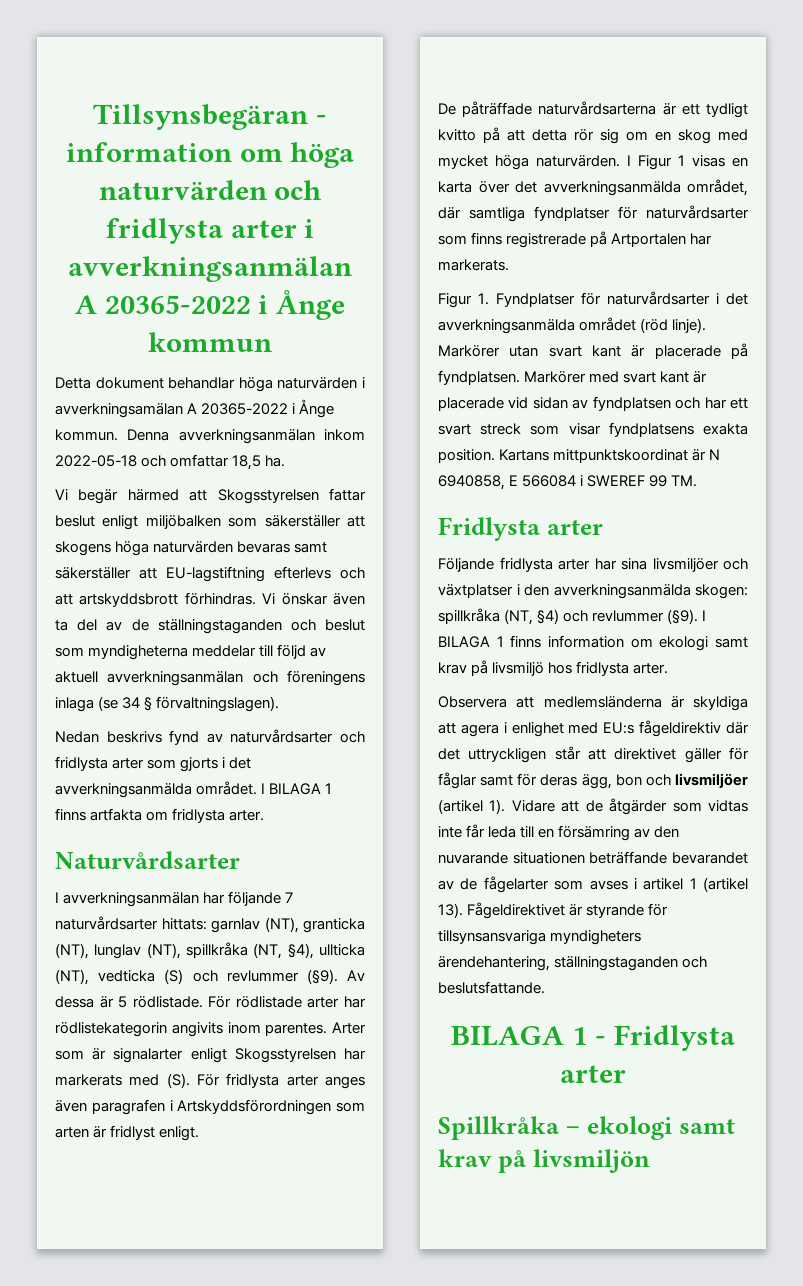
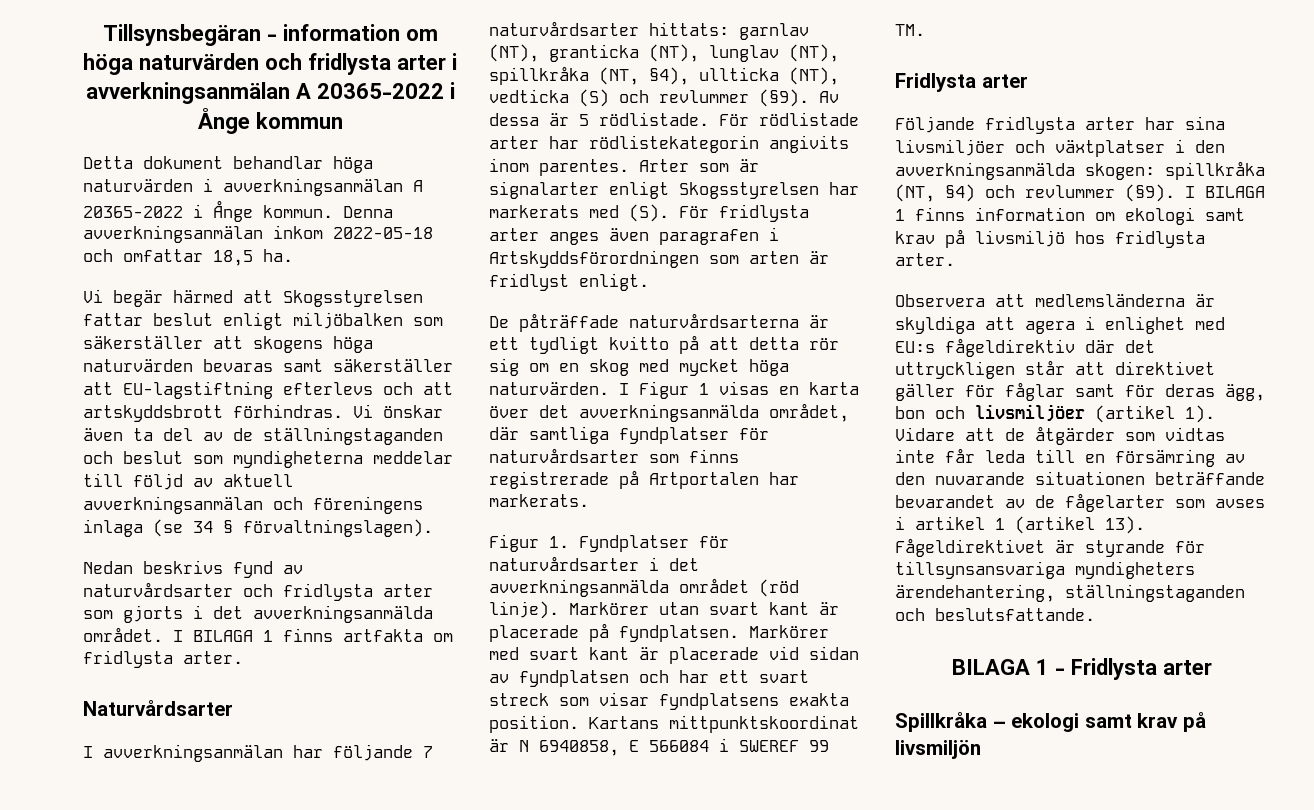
- Detta dokument behandlar höga naturvärden i avverkningsamälan A 20365-2022 i Ånge kommun.
+ Detta dokument behandlar höga naturvärden i avverkningsanmälan A 20365-2022 i Ånge kommun.

